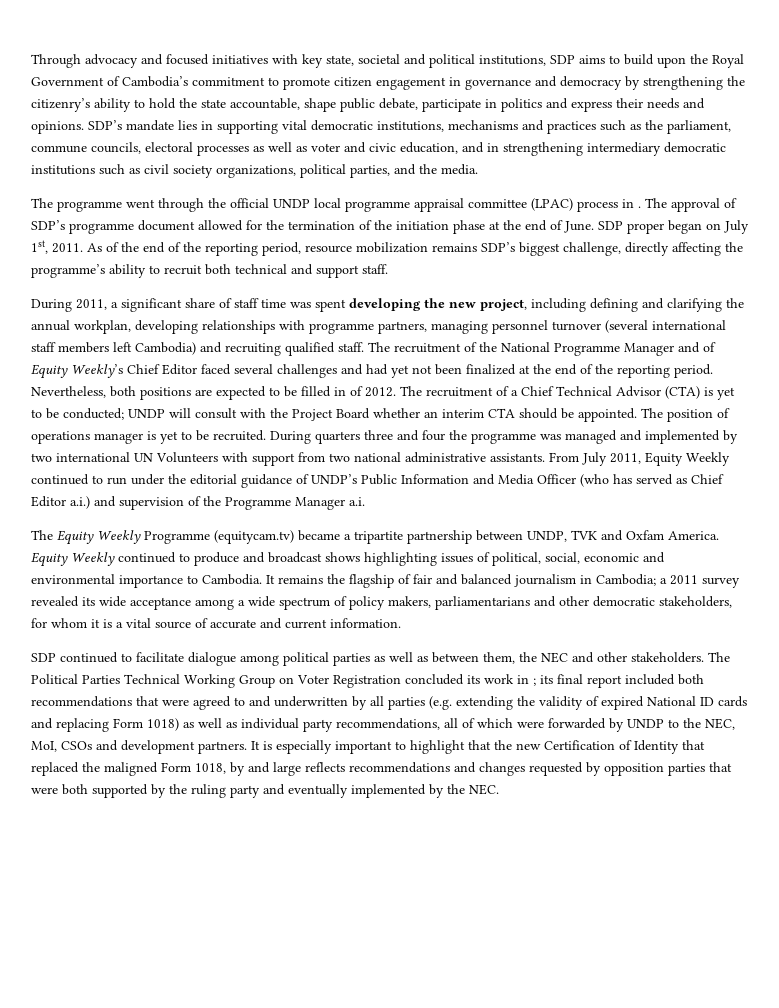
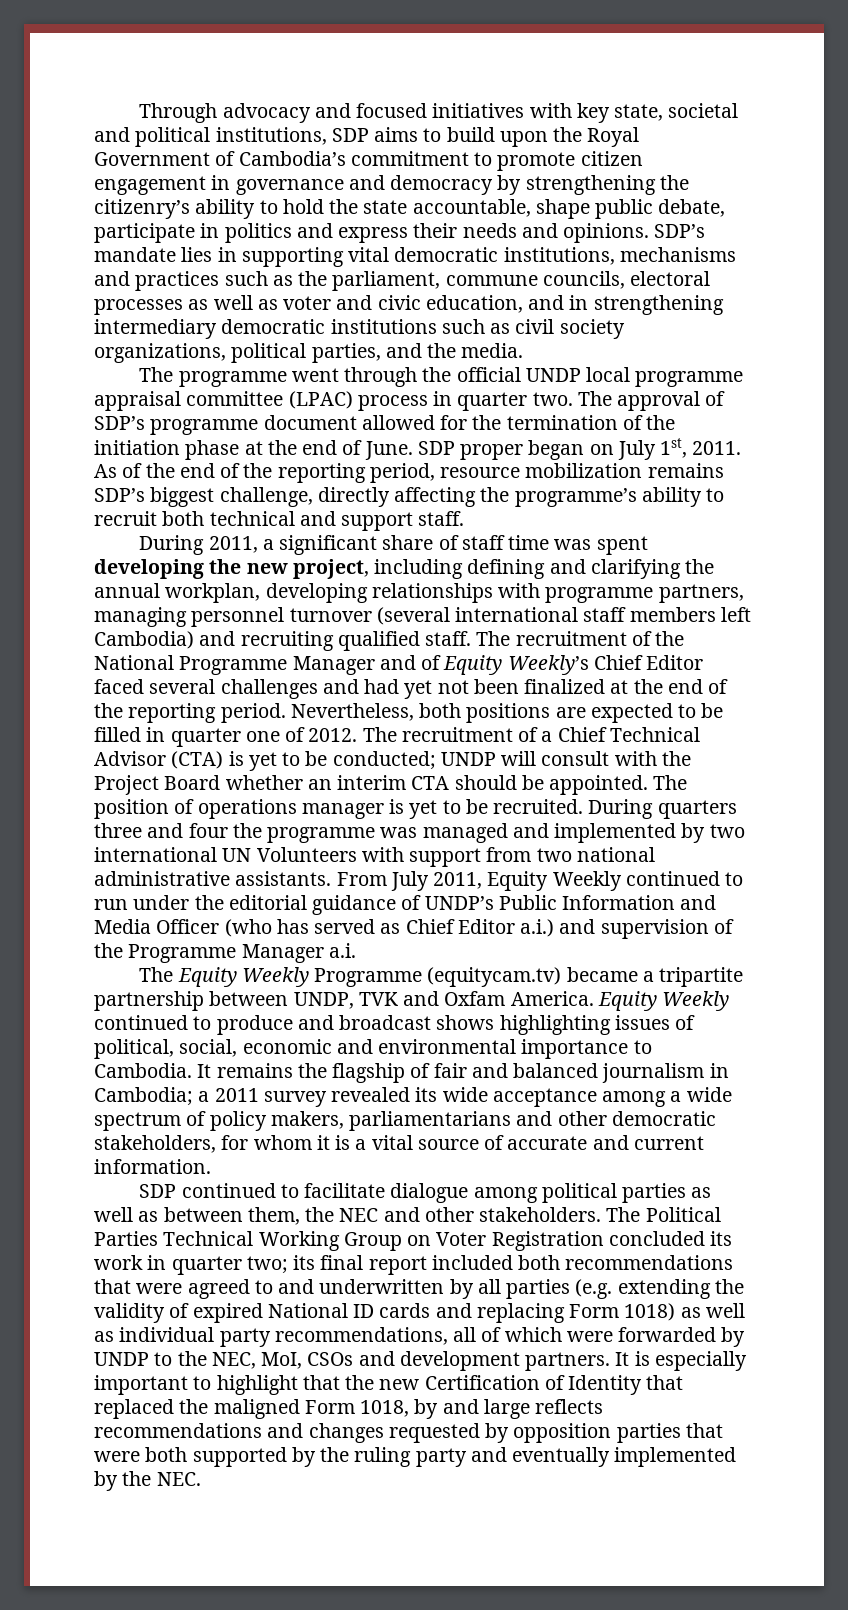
- The programme went through the official UNDP local programme appraisal committee (LPAC) process in .
+ The programme went through the official UNDP local programme appraisal committee (LPAC) process in quarter two.
- Nevertheless, both positions are expected to be filled in of 2012.
+ Nevertheless, both positions are expected to be filled in quarter one of 2012.
- The Political Parties Technical Working Group on Voter Registration concluded its work in ;
+ The Political Parties Technical Working Group on Voter Registration concluded its work in quarter two;

